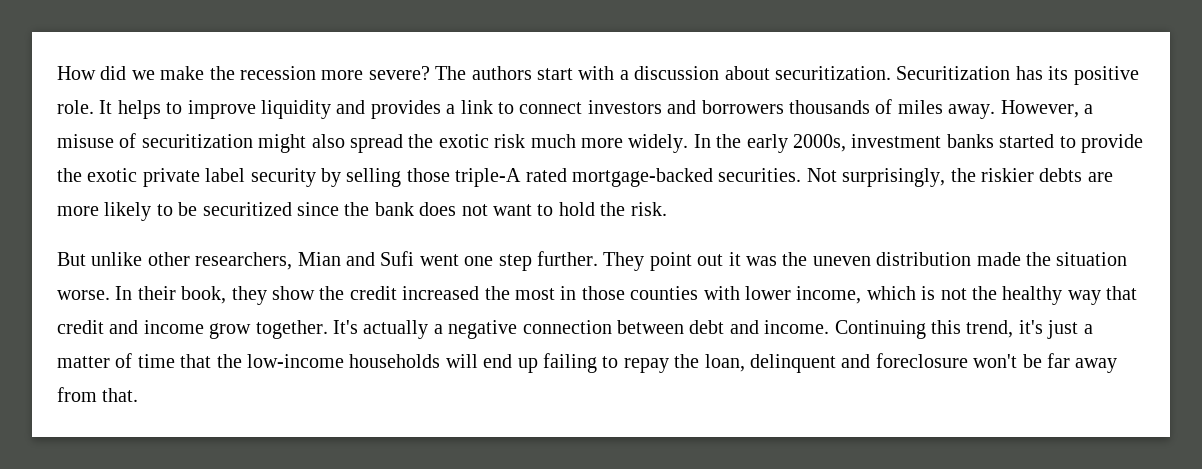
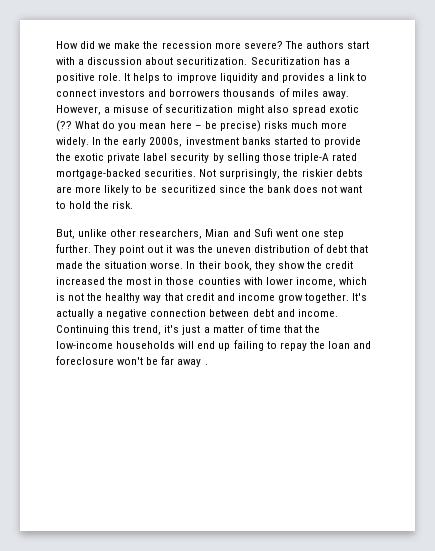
- Securitization has its positive role.
+ Securitization has a positive role.
- However, a misuse of securitization might also spread the exotic risk much more widely.
+ However, a misuse of securitization might also spread exotic (?? What do you mean here – be precise) risks much more widely.
- But unlike other researchers, Mian and Sufi went one step further.
+ But, unlike other researchers, Mian and Sufi went one step further.
- They point out it was the uneven distribution made the situation worse.
+ They point out it was the uneven distribution of debt that made the situation worse.
- Continuing this trend, it's just a matter of time that the low-income households will end up failing to repay the loan, delinquent and foreclosure won't be far away from that.
+ Continuing this trend, it's just a matter of time that the low-income households will end up failing to repay the loan and foreclosure won't be far away .

